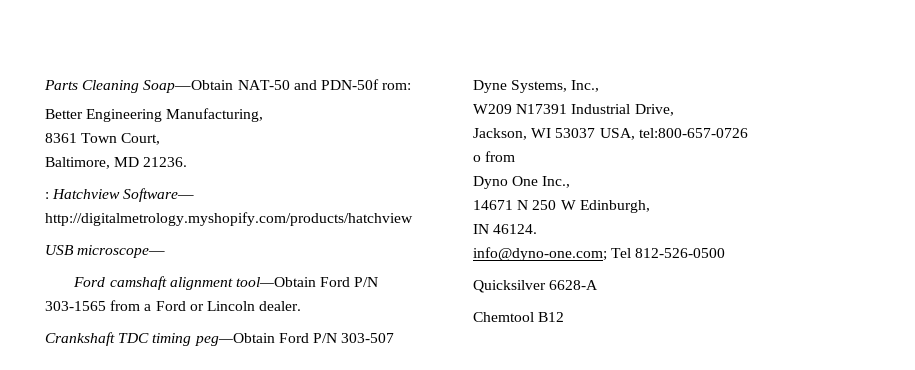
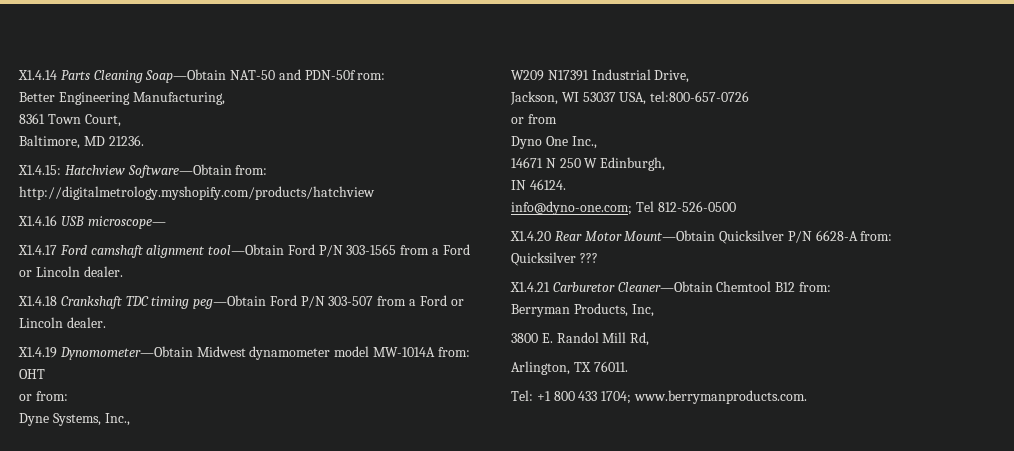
- Parts Cleaning Soap—Obtain NAT-50 and PDN-50f rom:
+ X1.4.14 Parts Cleaning Soap—Obtain NAT-50 and PDN-50f rom:
- : Hatchview Software— http://digitalmetrology.myshopify.com/products/hatchview
+ X1.4.15: Hatchview Software—Obtain from: http://digitalmetrology.myshopify.com/products/hatchview
- USB microscope—
+ X1.4.16 USB microscope—
- Ford camshaft alignment tool—Obtain Ford P/N 303-1565 from a Ford or Lincoln dealer.
+ X1.4.17 Ford camshaft alignment tool—Obtain Ford P/N 303-1565 from a Ford or Lincoln dealer.
- Crankshaft TDC timing peg—Obtain Ford P/N 303-507
+ X1.4.18 Crankshaft TDC timing peg—Obtain Ford P/N 303-507 from a Ford or Lincoln dealer.
+ X1.4.19 Dynomometer—Obtain Midwest dynamometer model MW-1014A from: OHT
+ or from:
- o from
+ or from
- Quicksilver 6628-A
- Chemtool B12
+ X1.4.20 Rear Motor Mount—Obtain Quicksilver P/N 6628-A from:
+ Quicksilver ???
+ X1.4.21 Carburetor Cleaner—Obtain Chemtool B12 from:
+ Berryman Products, Inc,
+ 3800 E. Randol Mill Rd,
+ Arlington, TX 76011.
+ Tel: +1 800 433 1704; www.berrymanproducts.com.

